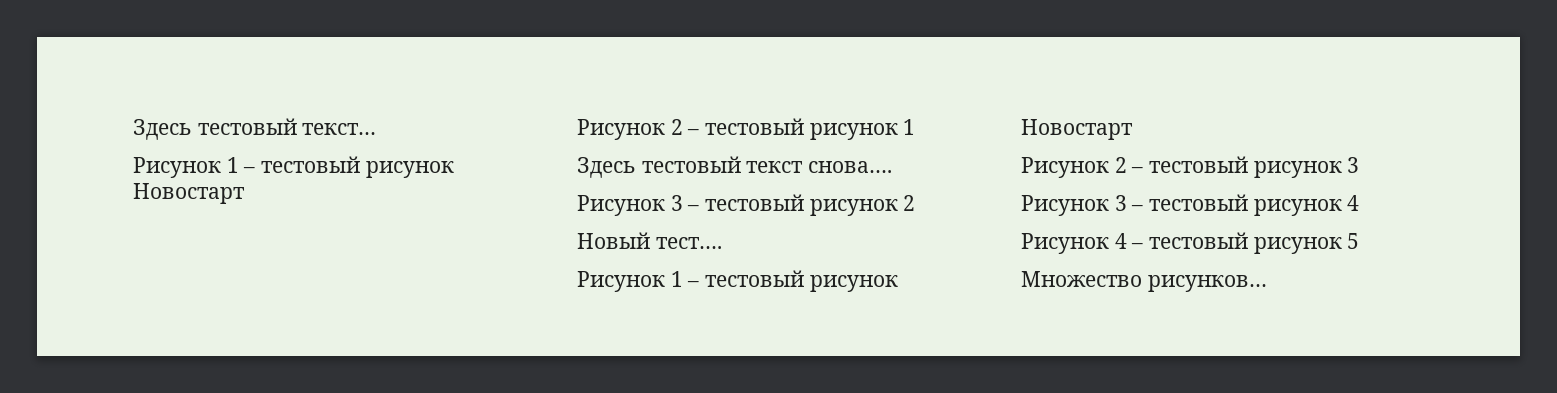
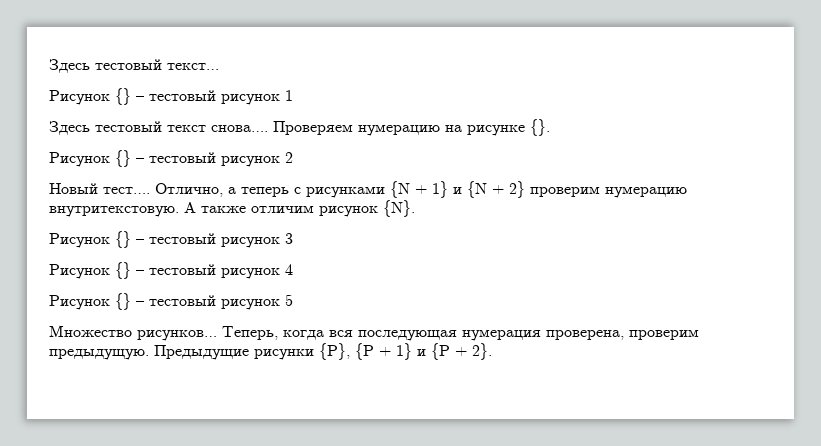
  Здесь тестовый текст…
- Рисунок 1 – тестовый рисунок Новостарт
- Рисунок 2 – тестовый рисунок 1
+ Рисунок {} – тестовый рисунок 1
- Здесь тестовый текст снова….
- Рисунок 3 – тестовый рисунок 2
+ Здесь тестовый текст снова…. Проверяем нумерацию на рисунке {}.
+ Рисунок {} – тестовый рисунок 2
- Новый тест….
- Рисунок 1 – тестовый рисунок Новостарт
- Рисунок 2 – тестовый рисунок 3
+ Новый тест…. Отлично, а теперь с рисунками {N + 1} и {N + 2} проверим нумерацию внутритекстовую. А также отличим рисунок {N}.
+ Рисунок {} – тестовый рисунок 3
- Рисунок 3 – тестовый рисунок 4
+ Рисунок {} – тестовый рисунок 4
- Рисунок 4 – тестовый рисунок 5
+ Рисунок {} – тестовый рисунок 5
+ Теперь, когда вся последующая нумерация проверена, проверим предыдущую. Предыдущие рисунки {P}, {P + 1} и {P + 2}.

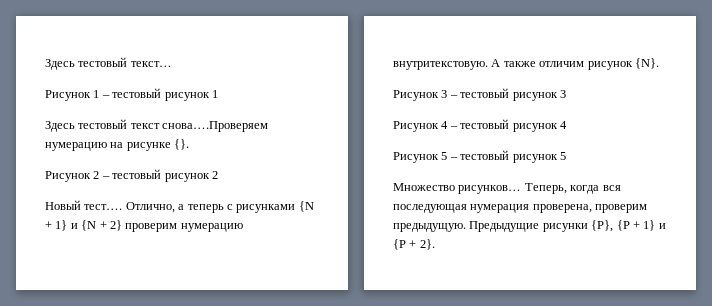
- Рисунок {} – тестовый рисунок 1
+ Рисунок 1 – тестовый рисунок 1
- Здесь тестовый текст снова…. Проверяем нумерацию на рисунке {}.
+ Здесь тестовый текст снова….Проверяем нумерацию на рисунке {}.
- Рисунок {} – тестовый рисунок 2
+ Рисунок 2 – тестовый рисунок 2
- Рисунок {} – тестовый рисунок 3
+ Рисунок 3 – тестовый рисунок 3
- Рисунок {} – тестовый рисунок 4
+ Рисунок 4 – тестовый рисунок 4
- Рисунок {} – тестовый рисунок 5
+ Рисунок 5 – тестовый рисунок 5

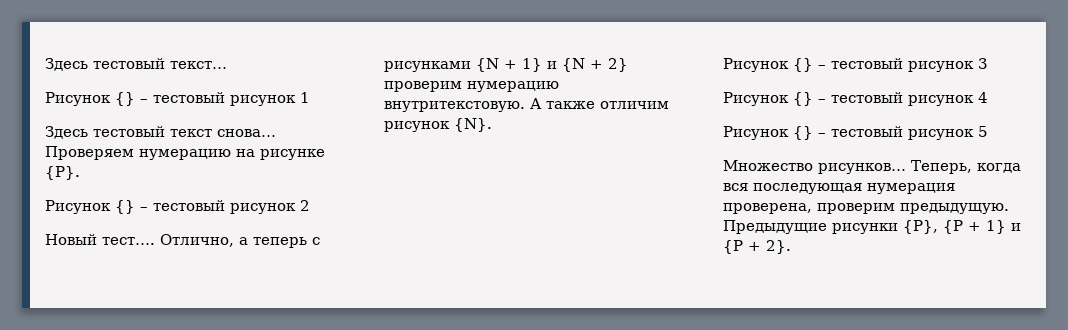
- Рисунок 1 – тестовый рисунок 1
+ Рисунок {} – тестовый рисунок 1
- Здесь тестовый текст снова….Проверяем нумерацию на рисунке {}.
- Рисунок 2 – тестовый рисунок 2
+ Здесь тестовый текст снова… Проверяем нумерацию на рисунке {P}.
+ Рисунок {} – тестовый рисунок 2
- Рисунок 3 – тестовый рисунок 3
+ Рисунок {} – тестовый рисунок 3
- Рисунок 4 – тестовый рисунок 4
+ Рисунок {} – тестовый рисунок 4
- Рисунок 5 – тестовый рисунок 5
+ Рисунок {} – тестовый рисунок 5

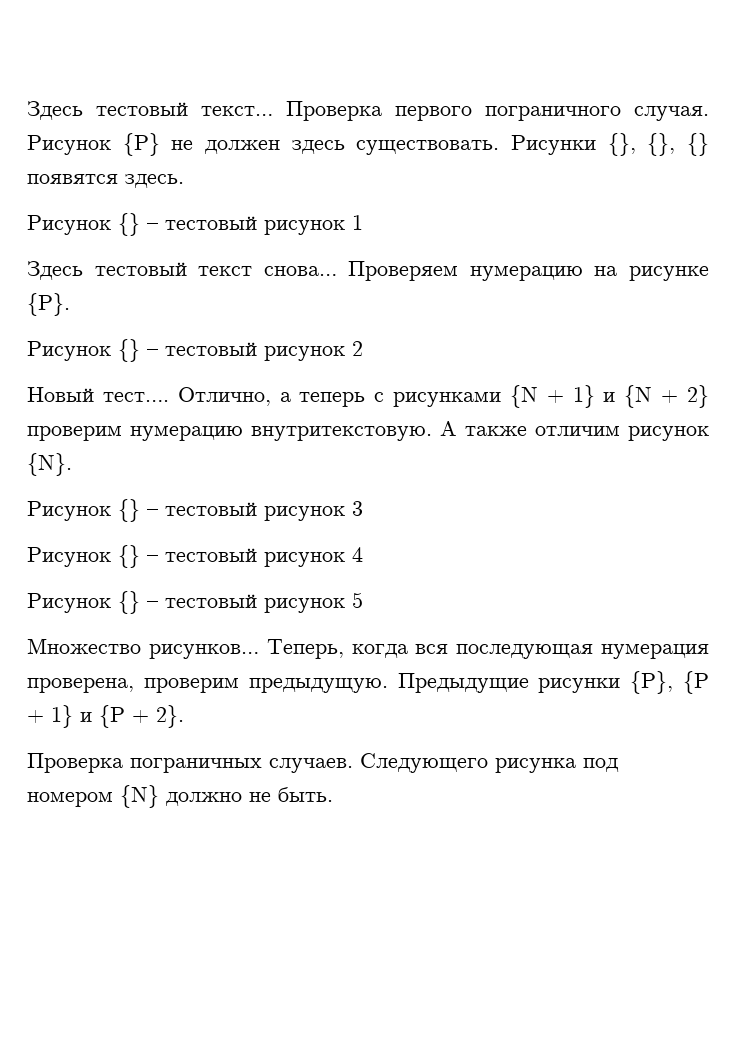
+ Проверка первого пограничного случая. Рисунок {P} не должен здесь существовать. Рисунки {}, {}, {} появятся здесь.
+ Проверка пограничных случаев. Следующего рисунка под номером {N} должно не быть.

